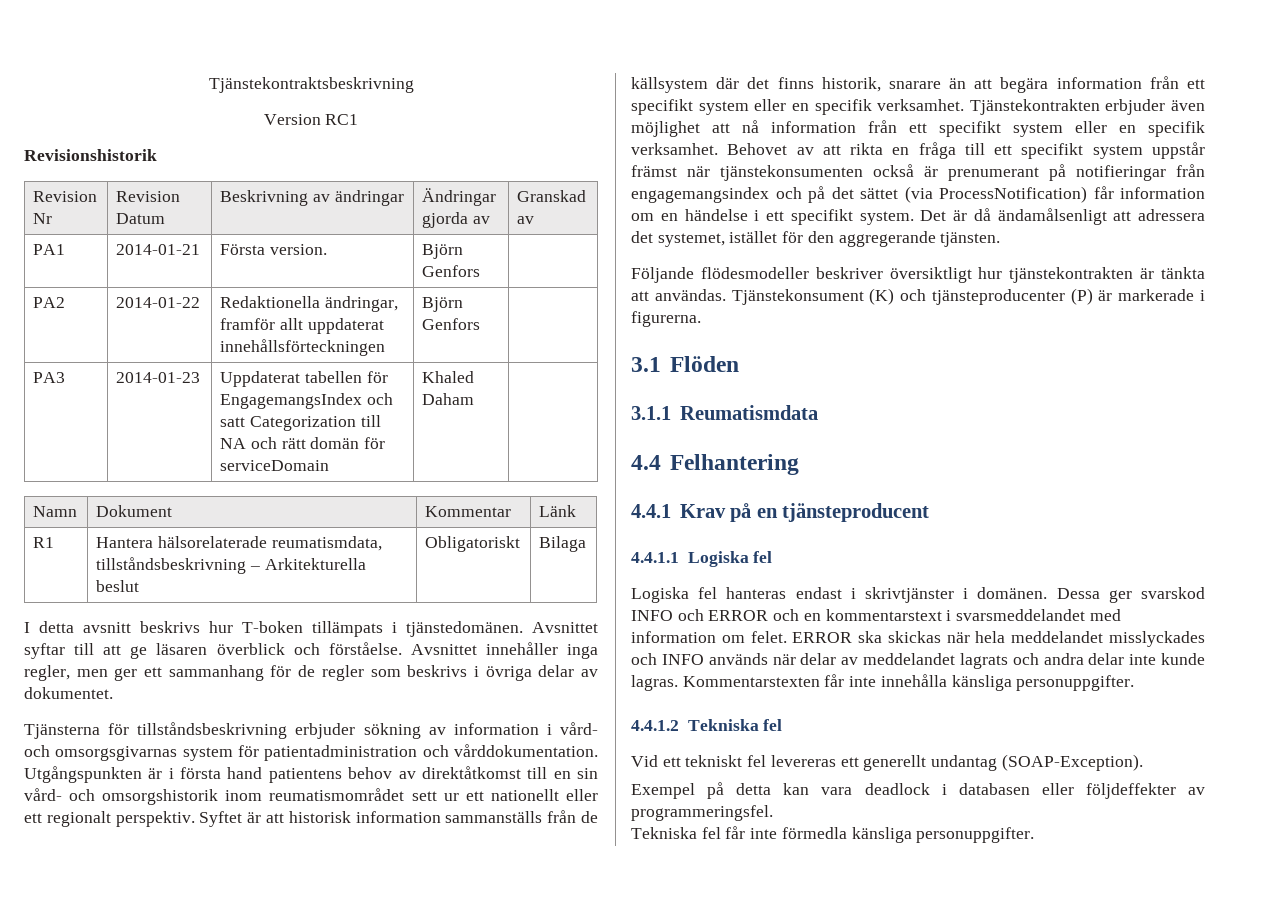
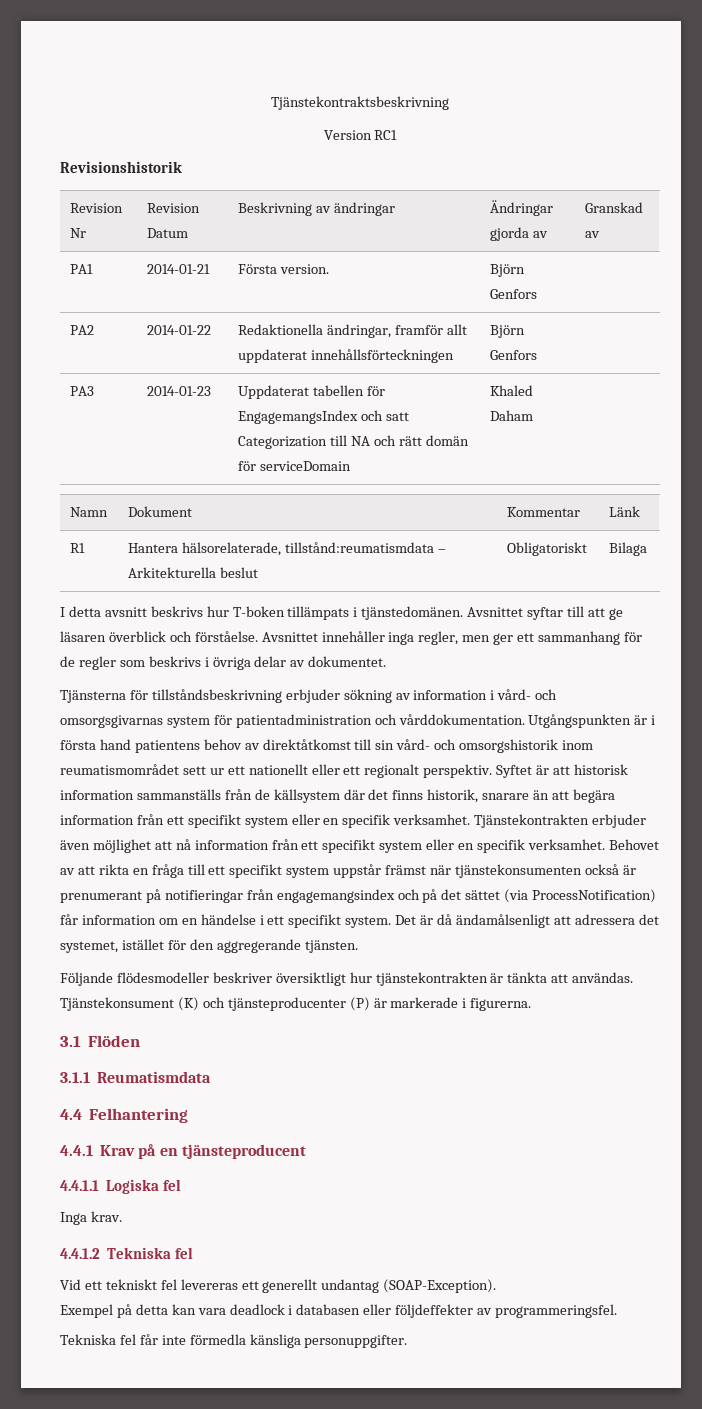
- R1 | Hantera hälsorelaterade reumatismdata, tillståndsbeskrivning – Arkitekturella beslut | Obligatoriskt | Bilaga
+ R1 | Hantera hälsorelaterade, tillstånd:reumatismdata – Arkitekturella beslut | Obligatoriskt | Bilaga
- Utgångspunkten är i första hand patientens behov av direktåtkomst till en sin vård- och omsorgshistorik inom reumatismområdet sett ur ett nationellt eller ett regionalt perspektiv.
+ Utgångspunkten är i första hand patientens behov av direktåtkomst till sin vård- och omsorgshistorik inom reumatismområdet sett ur ett nationellt eller ett regionalt perspektiv.
- Logiska fel hanteras endast i skrivtjänster i domänen. Dessa ger svarskod INFO och ERROR och en kommentarstext i svarsmeddelandet med information om felet. ERROR ska skickas när hela meddelandet misslyckades och INFO används när delar av meddelandet lagrats och andra delar inte kunde lagras. Kommentarstexten får inte innehålla känsliga personuppgifter.
+ Inga krav.

